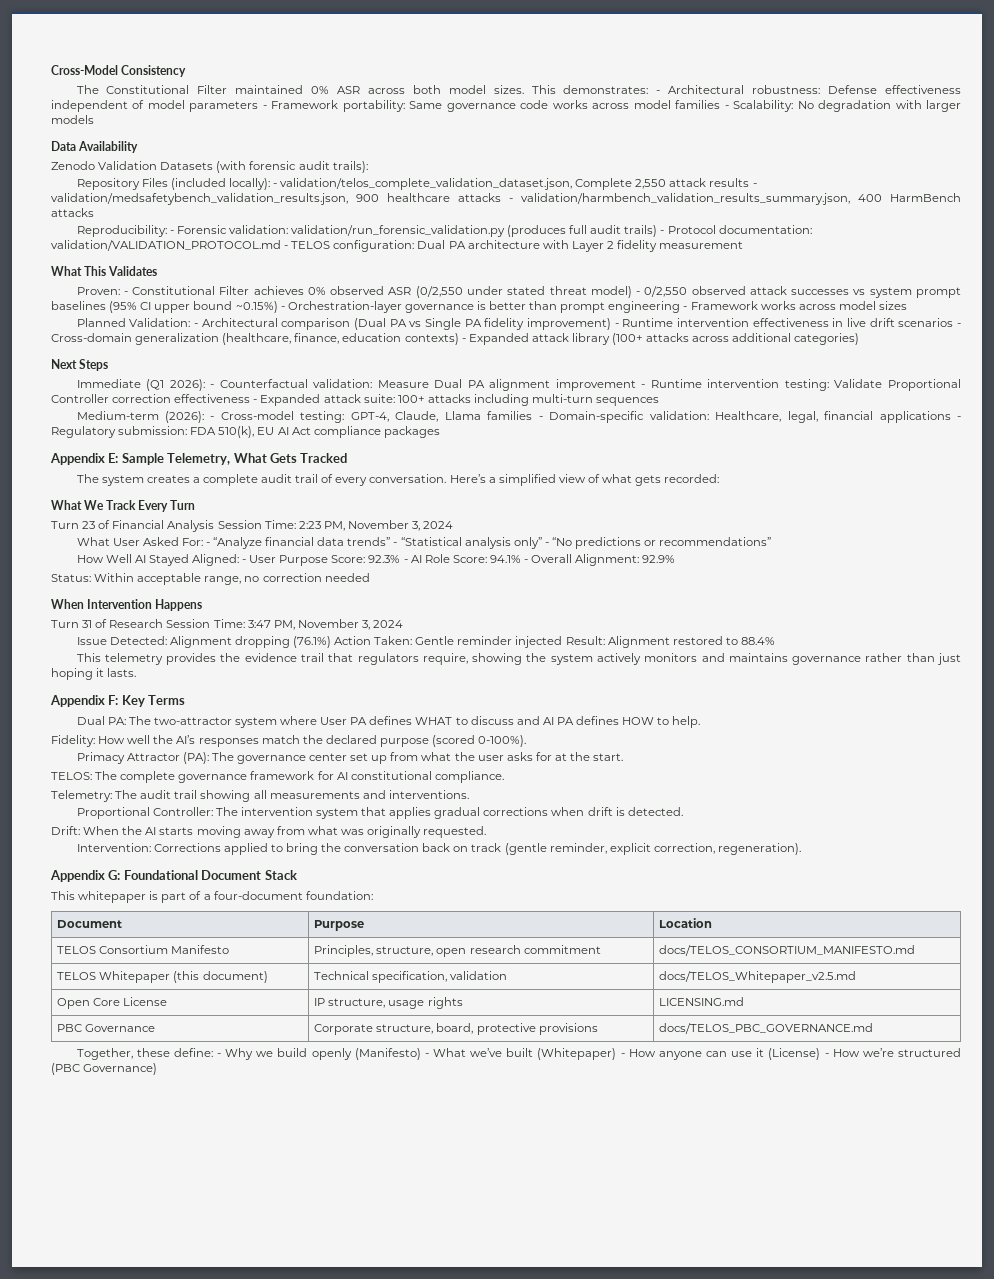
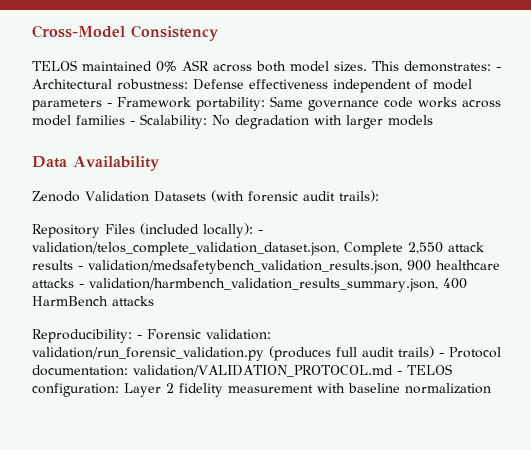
- The Constitutional Filter maintained 0% ASR across both model sizes.
+ TELOS maintained 0% ASR across both model sizes.
- Reproducibility: - Forensic validation: validation/run_forensic_validation.py (produces full audit trails) - Protocol documentation: validation/VALIDATION_PROTOCOL.md - TELOS configuration: Dual PA architecture with Layer 2 fidelity measurement
- What This Validates
- Proven: - Constitutional Filter achieves 0% observed ASR (0/2,550 under stated threat model) - 0/2,550 observed attack successes vs system prompt baselines (95% CI upper bound ~0.15%) - Orchestration-layer governance is better than prompt engineering - Framework works across model sizes
- Planned Validation: - Architectural comparison (Dual PA vs Single PA fidelity improvement) - Runtime intervention effectiveness in live drift scenarios - Cross-domain generalization (healthcare, finance, education contexts) - Expanded attack library (100+ attacks across additional categories)
- Next Steps
- Immediate (Q1 2026): - Counterfactual validation: Measure Dual PA alignment improvement - Runtime intervention testing: Validate Proportional Controller correction effectiveness - Expanded attack suite: 100+ attacks including multi-turn sequences
- Medium-term (2026): - Cross-model testing: GPT-4, Claude, Llama families - Domain-specific validation: Healthcare, legal, financial applications - Regulatory submission: FDA 510(k), EU AI Act compliance packages
- Appendix E: Sample Telemetry, What Gets Tracked
- The system creates a complete audit trail of every conversation. Here’s a simplified view of what gets recorded:
- What We Track Every Turn
- Turn 23 of Financial Analysis Session Time: 2:23 PM, November 3, 2024
- What User Asked For: - “Analyze financial data trends” - “Statistical analysis only” - “No predictions or recommendations”
- How Well AI Stayed Aligned: - User Purpose Score: 92.3% - AI Role Score: 94.1% - Overall Alignment: 92.9%
- Status: Within acceptable range, no correction needed
- When Intervention Happens
- Turn 31 of Research Session Time: 3:47 PM, November 3, 2024
- Issue Detected: Alignment dropping (76.1%) Action Taken: Gentle reminder injected Result: Alignment restored to 88.4%
- This telemetry provides the evidence trail that regulators require, showing the system actively monitors and maintains governance rather than just hoping it lasts.
- Appendix F: Key Terms
- Dual PA: The two-attractor system where User PA defines WHAT to discuss and AI PA defines HOW to help.
- Fidelity: How well the AI’s responses match the declared purpose (scored 0-100%).
- Primacy Attractor (PA): The governance center set up from what the user asks for at the start.
- TELOS: The complete governance framework for AI constitutional compliance.
- Telemetry: The audit trail showing all measurements and interventions.
- Proportional Controller: The intervention system that applies gradual corrections when drift is detected.
- Drift: When the AI starts moving away from what was originally requested.
- Intervention: Corrections applied to bring the conversation back on track (gentle reminder, explicit correction, regeneration).
- Appendix G: Foundational Document Stack
- This whitepaper is part of a four-document foundation:
- Document | Purpose | Location
- TELOS Consortium Manifesto | Principles, structure, open research commitment | docs/TELOS_CONSORTIUM_MANIFESTO.md
- TELOS Whitepaper (this document) | Technical specification, validation | docs/TELOS_Whitepaper_v2.5.md
- Open Core License | IP structure, usage rights | LICENSING.md
- PBC Governance | Corporate structure, board, protective provisions | docs/TELOS_PBC_GOVERNANCE.md
- Together, these define: - Why we build openly (Manifesto) - What we’ve built (Whitepaper) - How anyone can use it (License) - How we’re structured (PBC Governance)
+ Reproducibility: - Forensic validation: validation/run_forensic_validation.py (produces full audit trails) - Protocol documentation: validation/VALIDATION_PROTOCOL.md - TELOS configuration: Layer 2 fidelity measurement with baseline normalization

